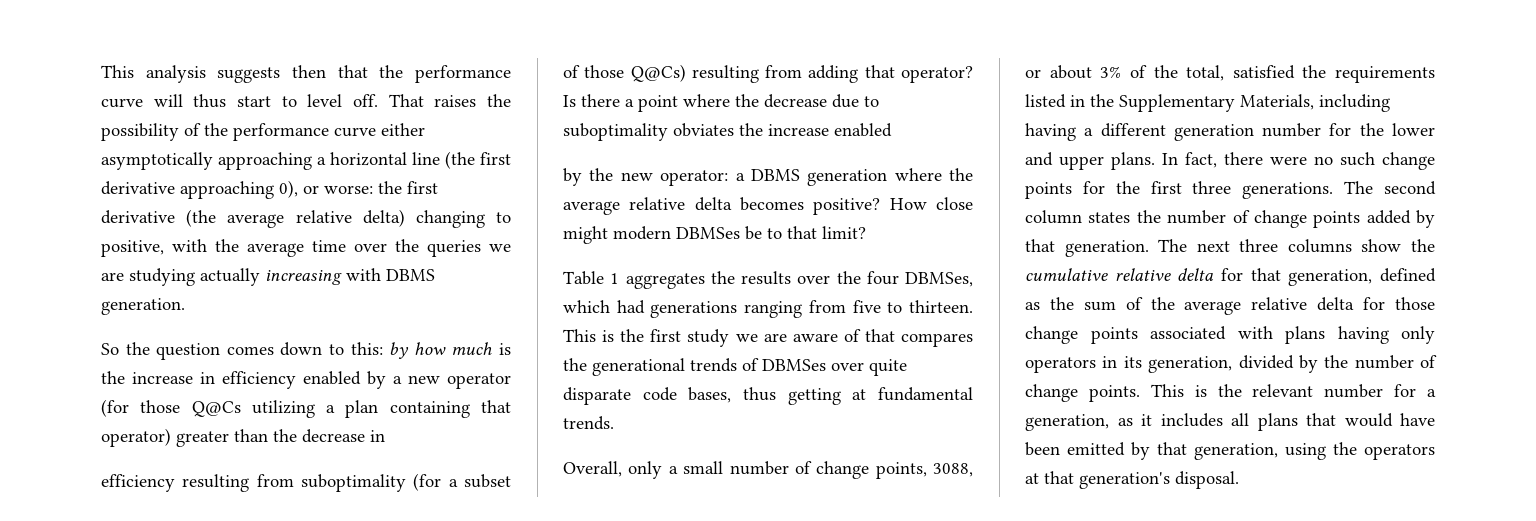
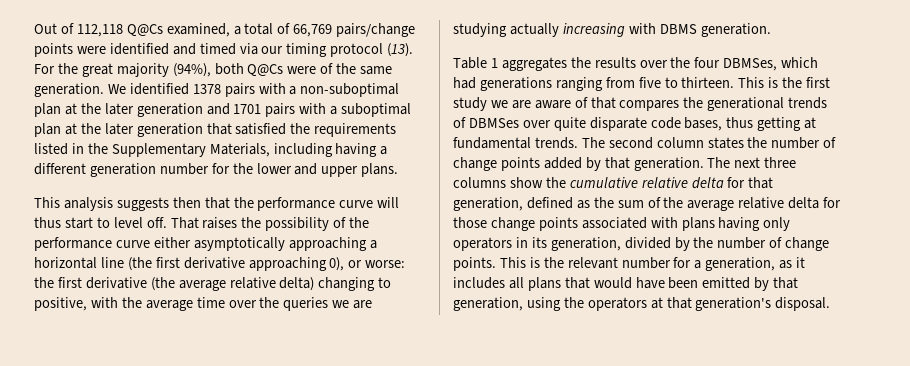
+ Out of 112,118 Q@Cs examined, a total of 66,769 pairs/change points were identified and timed via our timing protocol (13). For the great majority (94%), both Q@Cs were of the same generation. We identified 1378 pairs with a non-suboptimal plan at the later generation and 1701 pairs with a suboptimal plan at the later generation that satisfied the requirements listed in the Supplementary Materials, including having a different generation number for the lower and upper plans.
- So the question comes down to this: by how much is the increase in efficiency enabled by a new operator (for those Q@Cs utilizing a plan containing that operator) greater than the decrease in
- efficiency resulting from suboptimality (for a subset of those Q@Cs) resulting from adding that operator? Is there a point where the decrease due to suboptimality obviates the increase enabled
- by the new operator: a DBMS generation where the average relative delta becomes positive? How close might modern DBMSes be to that limit?
- This is the first study we are aware of that compares the generational trends of DBMSes over quite disparate code bases, thus getting at fundamental trends.
- Overall, only a small number of change points, 3088, or about 3% of the total, satisfied the requirements listed in the Supplementary Materials, including having a different generation number for the lower and upper plans. In fact, there were no such change points for the first three generations. The second column states the number of change points added by that generation.
+ This is the first study we are aware of that compares the generational trends of DBMSes over quite disparate code bases, thus getting at fundamental trends. The second column states the number of change points added by that generation.

